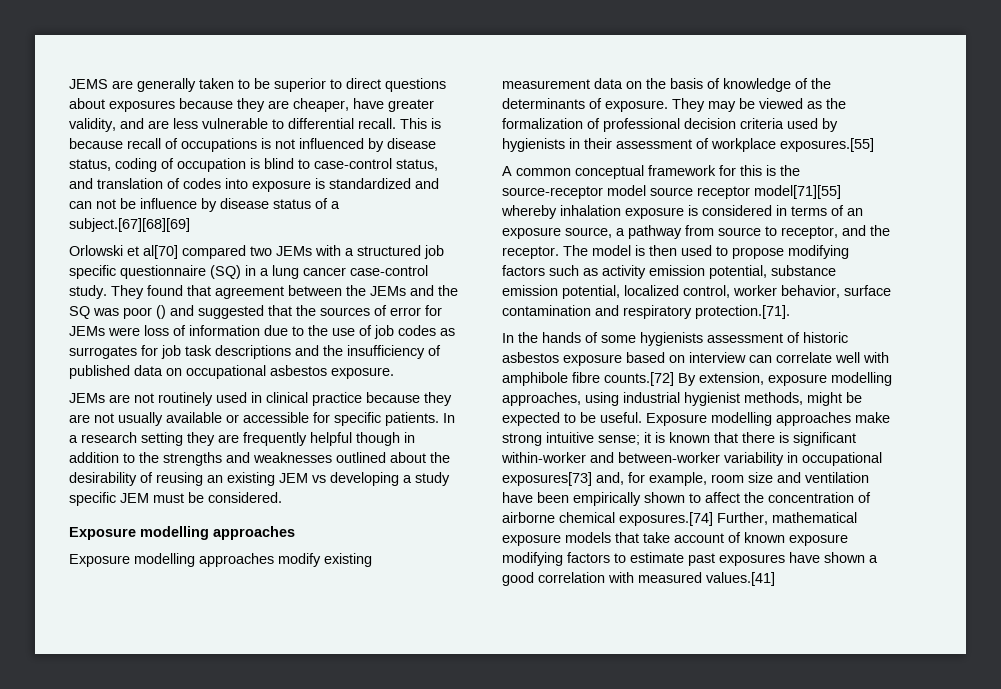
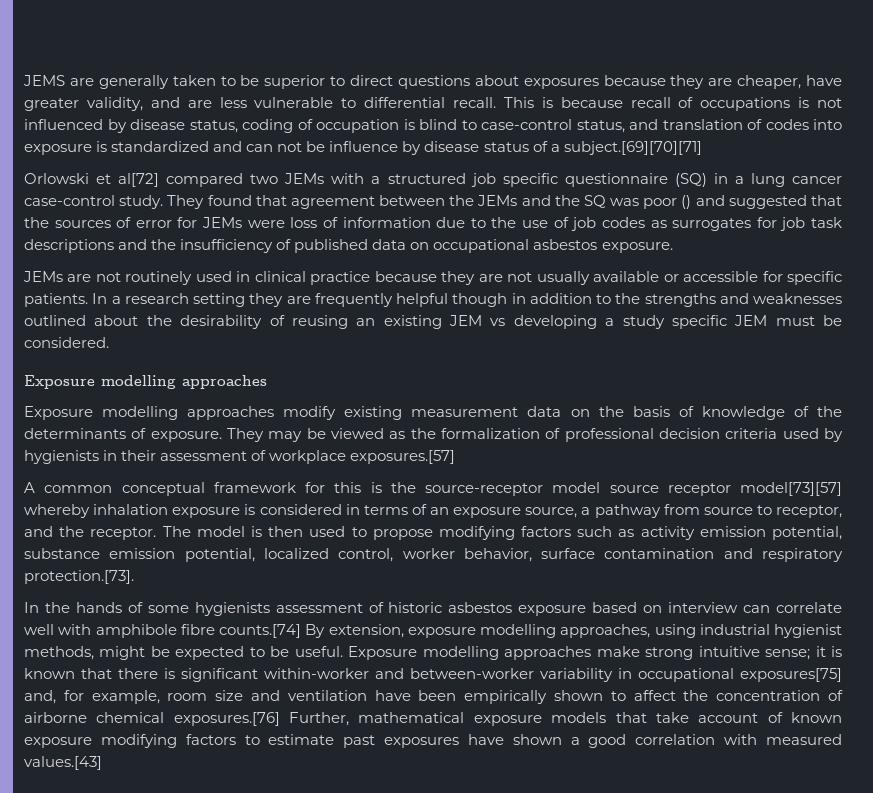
- This is because recall of occupations is not influenced by disease status, coding of occupation is blind to case-control status, and translation of codes into exposure is standardized and can not be influence by disease status of a subject.[67][68][69]
+ This is because recall of occupations is not influenced by disease status, coding of occupation is blind to case-control status, and translation of codes into exposure is standardized and can not be influence by disease status of a subject.[69][70][71]
- Orlowski et al[70] compared two JEMs with a structured job specific questionnaire (SQ) in a lung cancer case-control study.
+ Orlowski et al[72] compared two JEMs with a structured job specific questionnaire (SQ) in a lung cancer case-control study.
- They may be viewed as the formalization of professional decision criteria used by hygienists in their assessment of workplace exposures.[55]
+ They may be viewed as the formalization of professional decision criteria used by hygienists in their assessment of workplace exposures.[57]
- A common conceptual framework for this is the source-receptor model source receptor model[71][55] whereby inhalation exposure is considered in terms of an exposure source, a pathway from source to receptor, and the receptor.
+ A common conceptual framework for this is the source-receptor model source receptor model[73][57] whereby inhalation exposure is considered in terms of an exposure source, a pathway from source to receptor, and the receptor.
- The model is then used to propose modifying factors such as activity emission potential, substance emission potential, localized control, worker behavior, surface contamination and respiratory protection.[71].
+ The model is then used to propose modifying factors such as activity emission potential, substance emission potential, localized control, worker behavior, surface contamination and respiratory protection.[73].
- In the hands of some hygienists assessment of historic asbestos exposure based on interview can correlate well with amphibole fibre counts.[72] By extension, exposure modelling approaches, using industrial hygienist methods, might be expected to be useful.
+ In the hands of some hygienists assessment of historic asbestos exposure based on interview can correlate well with amphibole fibre counts.[74] By extension, exposure modelling approaches, using industrial hygienist methods, might be expected to be useful.
- it is known that there is significant within-worker and between-worker variability in occupational exposures[73] and, for example, room size and ventilation have been empirically shown to affect the concentration of airborne chemical exposures.[74] Further, mathematical exposure models that take account of known exposure modifying factors to estimate past exposures have shown a good correlation with measured values.[41]
+ it is known that there is significant within-worker and between-worker variability in occupational exposures[75] and, for example, room size and ventilation have been empirically shown to affect the concentration of airborne chemical exposures.[76] Further, mathematical exposure models that take account of known exposure modifying factors to estimate past exposures have shown a good correlation with measured values.[43]

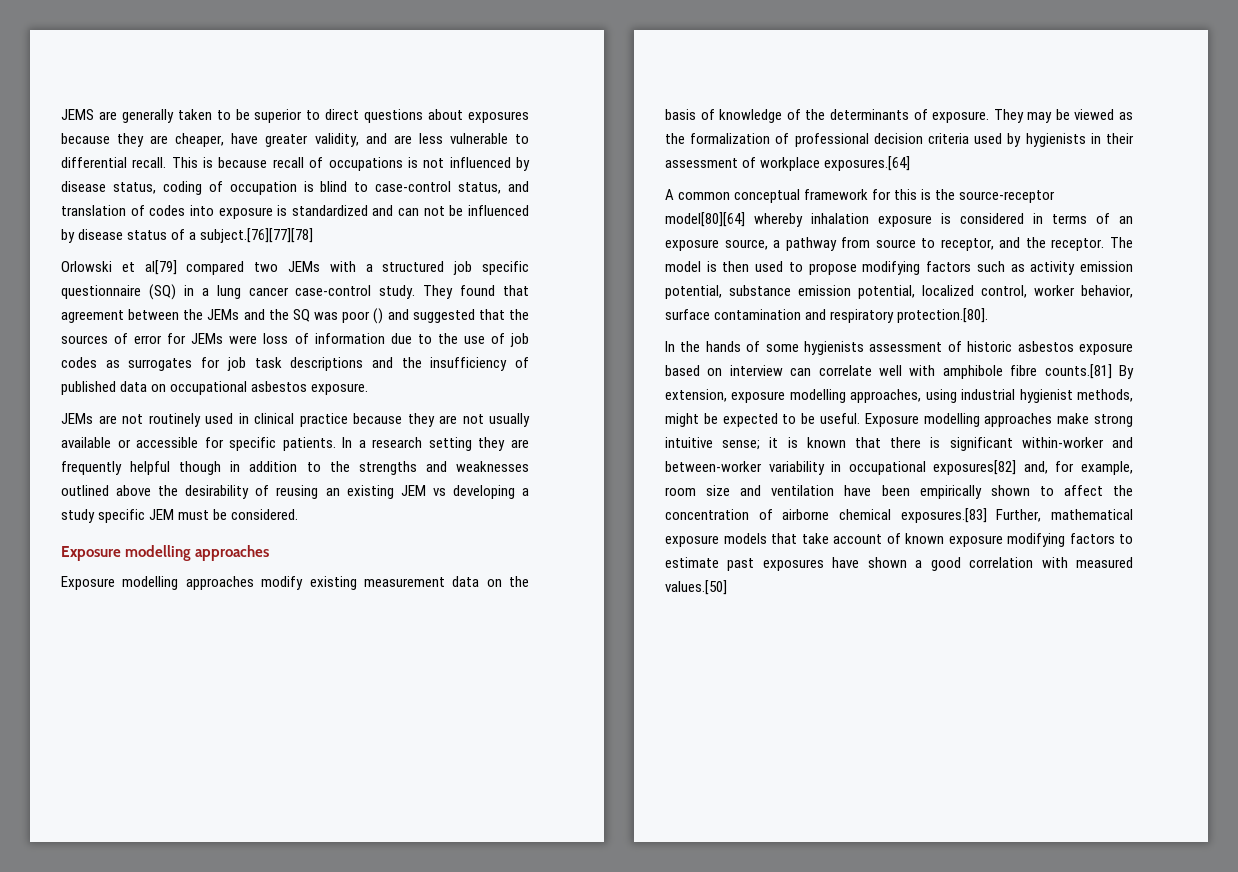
- This is because recall of occupations is not influenced by disease status, coding of occupation is blind to case-control status, and translation of codes into exposure is standardized and can not be influence by disease status of a subject.[69][70][71]
+ This is because recall of occupations is not influenced by disease status, coding of occupation is blind to case-control status, and translation of codes into exposure is standardized and can not be influenced by disease status of a subject.[76][77][78]
- Orlowski et al[72] compared two JEMs with a structured job specific questionnaire (SQ) in a lung cancer case-control study.
+ Orlowski et al[79] compared two JEMs with a structured job specific questionnaire (SQ) in a lung cancer case-control study.
- In a research setting they are frequently helpful though in addition to the strengths and weaknesses outlined about the desirability of reusing an existing JEM vs developing a study specific JEM must be considered.
+ In a research setting they are frequently helpful though in addition to the strengths and weaknesses outlined above the desirability of reusing an existing JEM vs developing a study specific JEM must be considered.
- They may be viewed as the formalization of professional decision criteria used by hygienists in their assessment of workplace exposures.[57]
+ They may be viewed as the formalization of professional decision criteria used by hygienists in their assessment of workplace exposures.[64]
- A common conceptual framework for this is the source-receptor model source receptor model[73][57] whereby inhalation exposure is considered in terms of an exposure source, a pathway from source to receptor, and the receptor.
+ A common conceptual framework for this is the source-receptor model[80][64] whereby inhalation exposure is considered in terms of an exposure source, a pathway from source to receptor, and the receptor.
- The model is then used to propose modifying factors such as activity emission potential, substance emission potential, localized control, worker behavior, surface contamination and respiratory protection.[73].
+ The model is then used to propose modifying factors such as activity emission potential, substance emission potential, localized control, worker behavior, surface contamination and respiratory protection.[80].
- In the hands of some hygienists assessment of historic asbestos exposure based on interview can correlate well with amphibole fibre counts.[74] By extension, exposure modelling approaches, using industrial hygienist methods, might be expected to be useful.
+ In the hands of some hygienists assessment of historic asbestos exposure based on interview can correlate well with amphibole fibre counts.[81] By extension, exposure modelling approaches, using industrial hygienist methods, might be expected to be useful.
- it is known that there is significant within-worker and between-worker variability in occupational exposures[75] and, for example, room size and ventilation have been empirically shown to affect the concentration of airborne chemical exposures.[76] Further, mathematical exposure models that take account of known exposure modifying factors to estimate past exposures have shown a good correlation with measured values.[43]
+ it is known that there is significant within-worker and between-worker variability in occupational exposures[82] and, for example, room size and ventilation have been empirically shown to affect the concentration of airborne chemical exposures.[83] Further, mathematical exposure models that take account of known exposure modifying factors to estimate past exposures have shown a good correlation with measured values.[50]

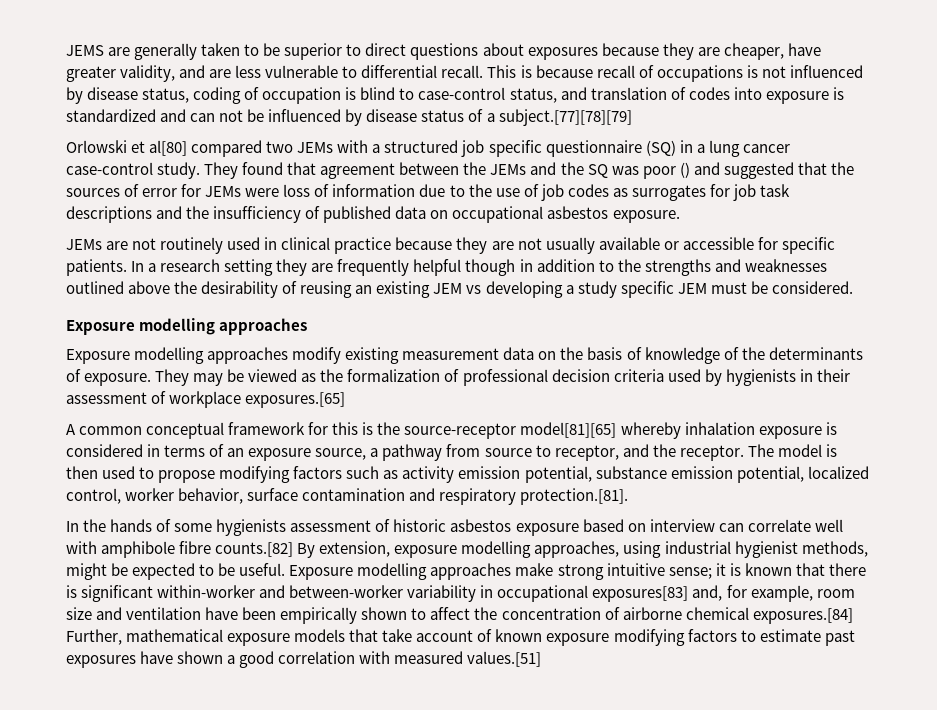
- This is because recall of occupations is not influenced by disease status, coding of occupation is blind to case-control status, and translation of codes into exposure is standardized and can not be influenced by disease status of a subject.[76][77][78]
+ This is because recall of occupations is not influenced by disease status, coding of occupation is blind to case-control status, and translation of codes into exposure is standardized and can not be influenced by disease status of a subject.[77][78][79]
- Orlowski et al[79] compared two JEMs with a structured job specific questionnaire (SQ) in a lung cancer case-control study.
+ Orlowski et al[80] compared two JEMs with a structured job specific questionnaire (SQ) in a lung cancer case-control study.
- They may be viewed as the formalization of professional decision criteria used by hygienists in their assessment of workplace exposures.[64]
+ They may be viewed as the formalization of professional decision criteria used by hygienists in their assessment of workplace exposures.[65]
- A common conceptual framework for this is the source-receptor model[80][64] whereby inhalation exposure is considered in terms of an exposure source, a pathway from source to receptor, and the receptor.
+ A common conceptual framework for this is the source-receptor model[81][65] whereby inhalation exposure is considered in terms of an exposure source, a pathway from source to receptor, and the receptor.
- The model is then used to propose modifying factors such as activity emission potential, substance emission potential, localized control, worker behavior, surface contamination and respiratory protection.[80].
+ The model is then used to propose modifying factors such as activity emission potential, substance emission potential, localized control, worker behavior, surface contamination and respiratory protection.[81].
- In the hands of some hygienists assessment of historic asbestos exposure based on interview can correlate well with amphibole fibre counts.[81] By extension, exposure modelling approaches, using industrial hygienist methods, might be expected to be useful.
+ In the hands of some hygienists assessment of historic asbestos exposure based on interview can correlate well with amphibole fibre counts.[82] By extension, exposure modelling approaches, using industrial hygienist methods, might be expected to be useful.
- it is known that there is significant within-worker and between-worker variability in occupational exposures[82] and, for example, room size and ventilation have been empirically shown to affect the concentration of airborne chemical exposures.[83] Further, mathematical exposure models that take account of known exposure modifying factors to estimate past exposures have shown a good correlation with measured values.[50]
+ it is known that there is significant within-worker and between-worker variability in occupational exposures[83] and, for example, room size and ventilation have been empirically shown to affect the concentration of airborne chemical exposures.[84] Further, mathematical exposure models that take account of known exposure modifying factors to estimate past exposures have shown a good correlation with measured values.[51]

